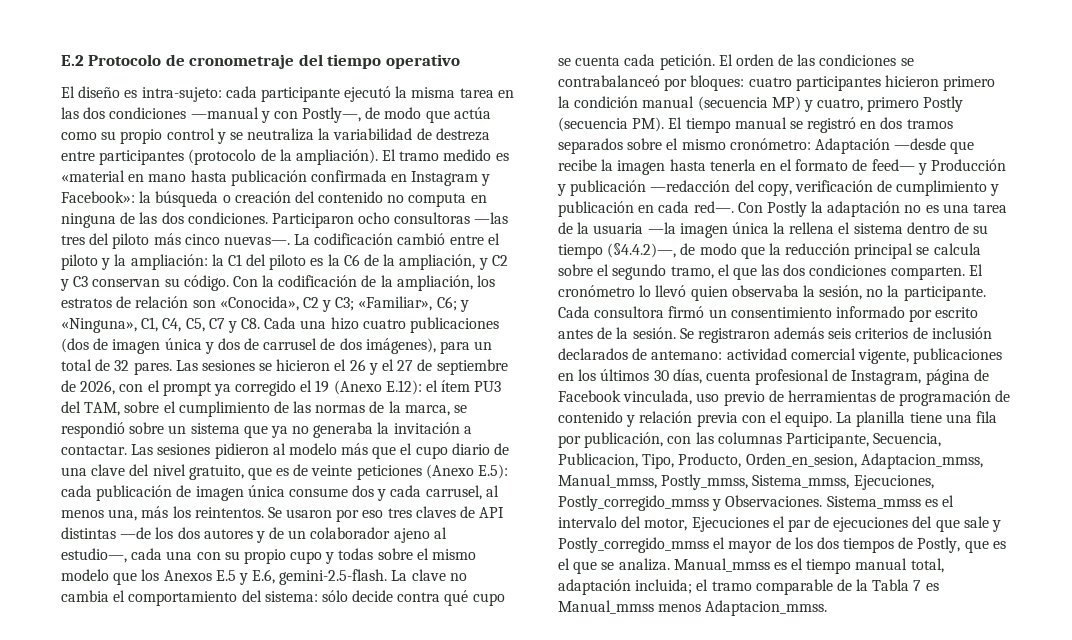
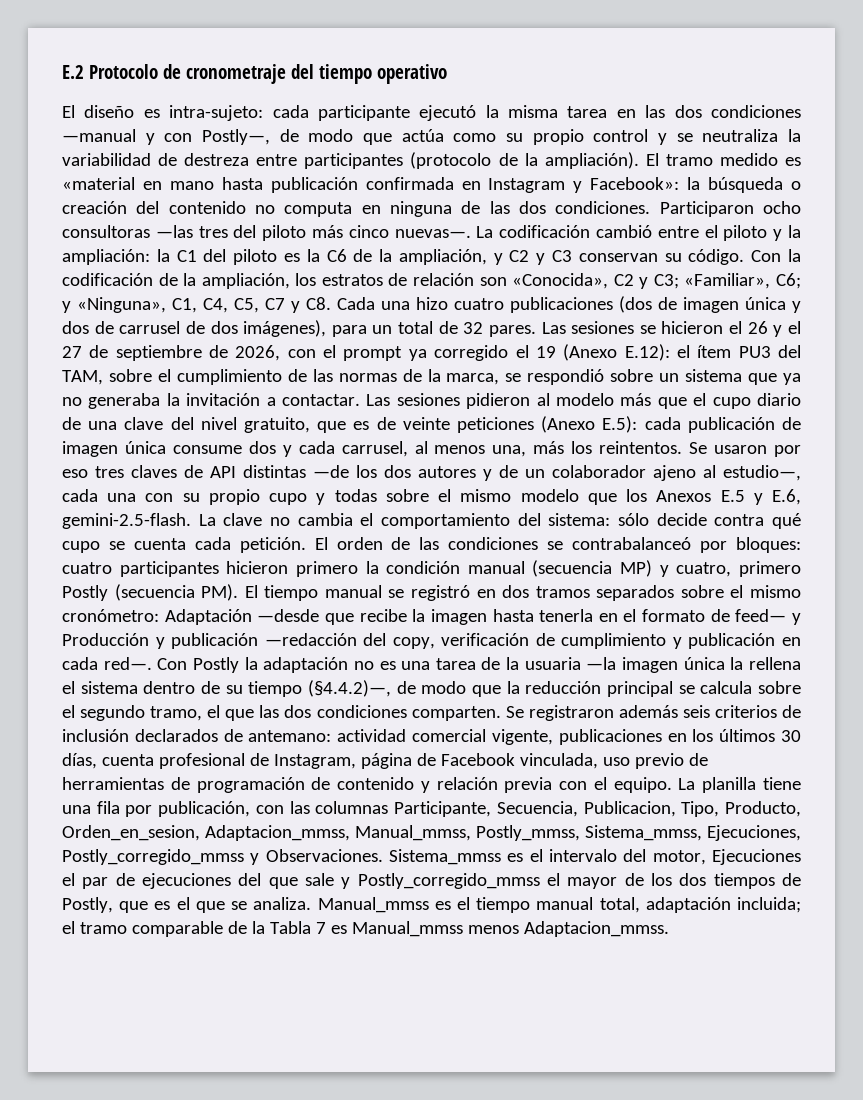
- El cronómetro lo llevó quien observaba la sesión, no la participante. Cada consultora firmó un consentimiento informado por escrito antes de la sesión.

